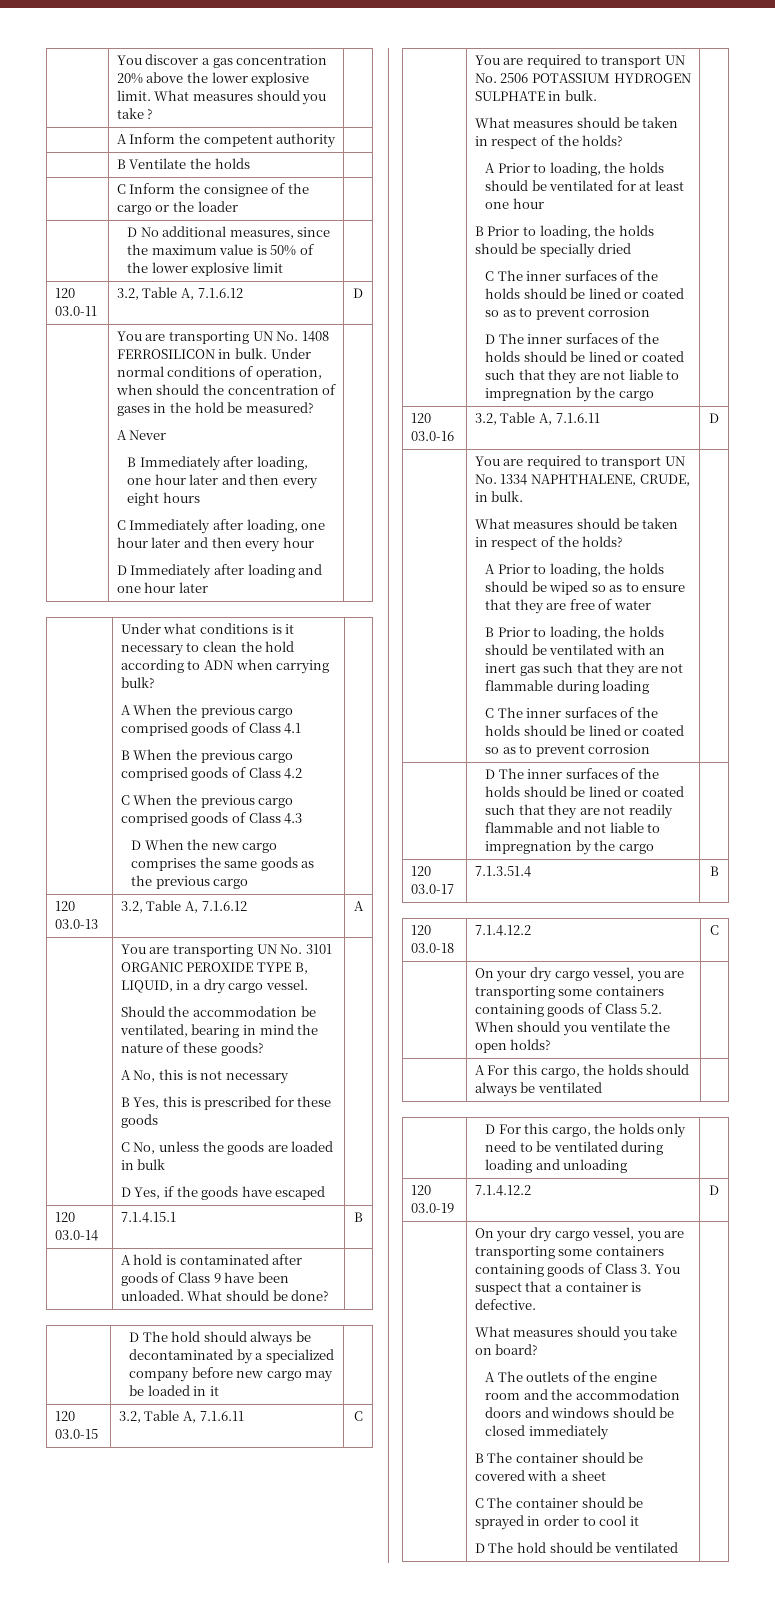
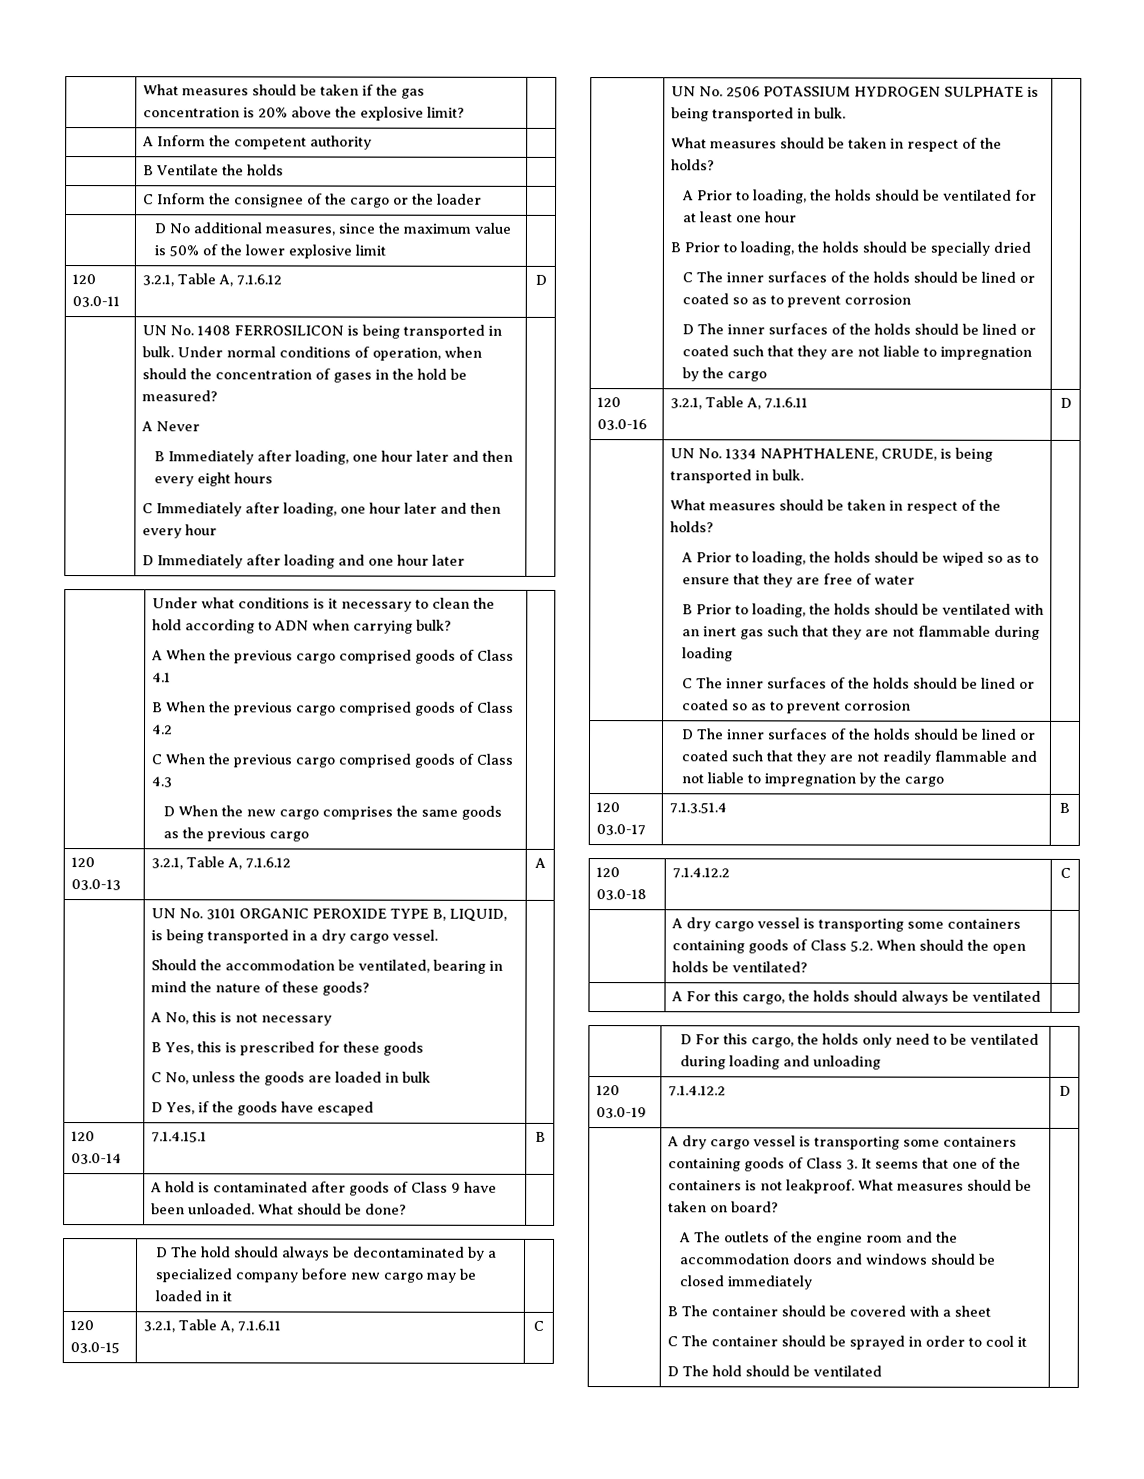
- | You discover a gas concentration 20% above the lower explosive limit. What measures should you take ? |
+ | What measures should be taken if the gas concentration is 20% above the explosive limit? |
- 120 03.0-11 | 3.2, Table A, 7.1.6.12 | D
+ 120 03.0-11 | 3.2.1, Table A, 7.1.6.12 | D
- You are transporting UN No. 1408 FERROSILICON in bulk.
+ UN No. 1408 FERROSILICON is being transported in bulk.
- 120 03.0-13 | 3.2, Table A, 7.1.6.12 | A
+ 120 03.0-13 | 3.2.1, Table A, 7.1.6.12 | A
- You are transporting UN No. 3101 ORGANIC PEROXIDE TYPE B, LIQUID, in a dry cargo vessel.
+ UN No. 3101 ORGANIC PEROXIDE TYPE B, LIQUID, is being transported in a dry cargo vessel.
- 120 03.0-15 | 3.2, Table A, 7.1.6.11 | C
+ 120 03.0-15 | 3.2.1, Table A, 7.1.6.11 | C
- You are required to transport UN No. 2506 POTASSIUM HYDROGEN SULPHATE in bulk.
+ UN No. 2506 POTASSIUM HYDROGEN SULPHATE is being transported in bulk.
- 120 03.0-16 | 3.2, Table A, 7.1.6.11 | D
+ 120 03.0-16 | 3.2.1, Table A, 7.1.6.11 | D
- You are required to transport UN No. 1334 NAPHTHALENE, CRUDE, in bulk.
+ UN No. 1334 NAPHTHALENE, CRUDE, is being transported in bulk.
- | On your dry cargo vessel, you are transporting some containers containing goods of Class 5.2. When should you ventilate the open holds? |
+ | A dry cargo vessel is transporting some containers containing goods of Class 5.2. When should the open holds be ventilated? |
- On your dry cargo vessel, you are transporting some containers containing goods of Class 3. You suspect that a container is defective.
- What measures should you take on board?
+ A dry cargo vessel is transporting some containers containing goods of Class 3. It seems that one of the containers is not leakproof. What measures should be taken on board?

